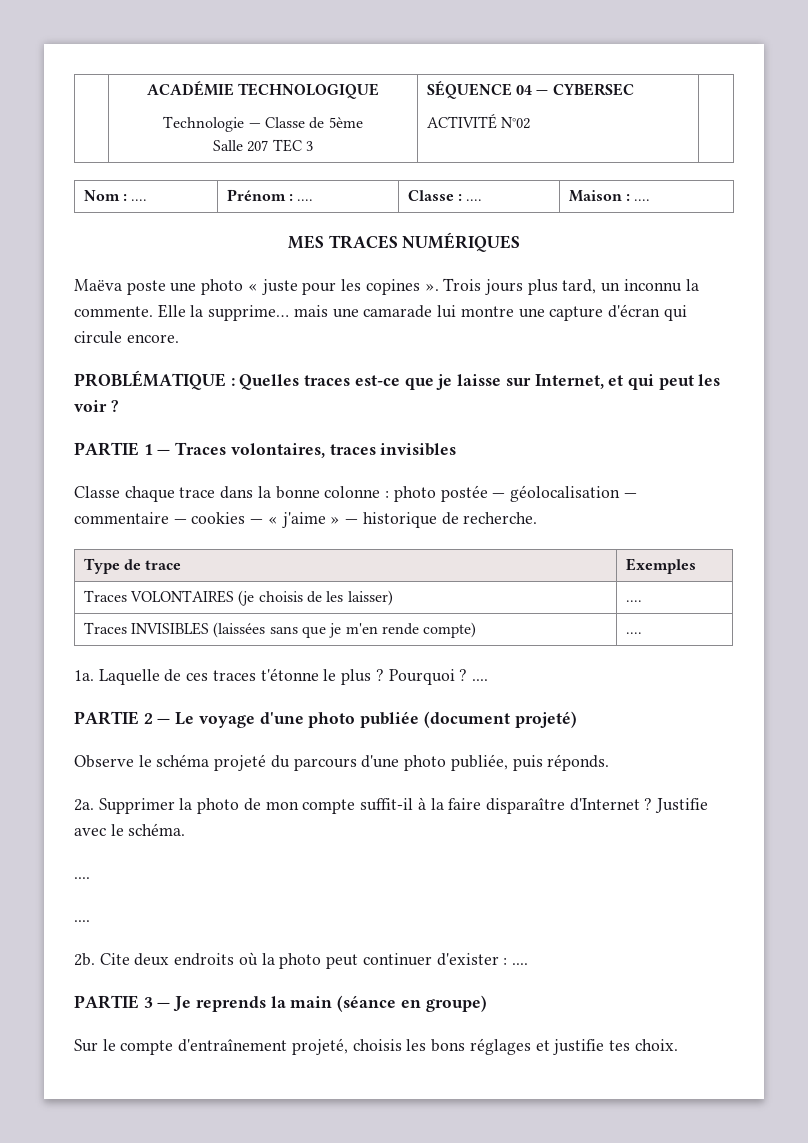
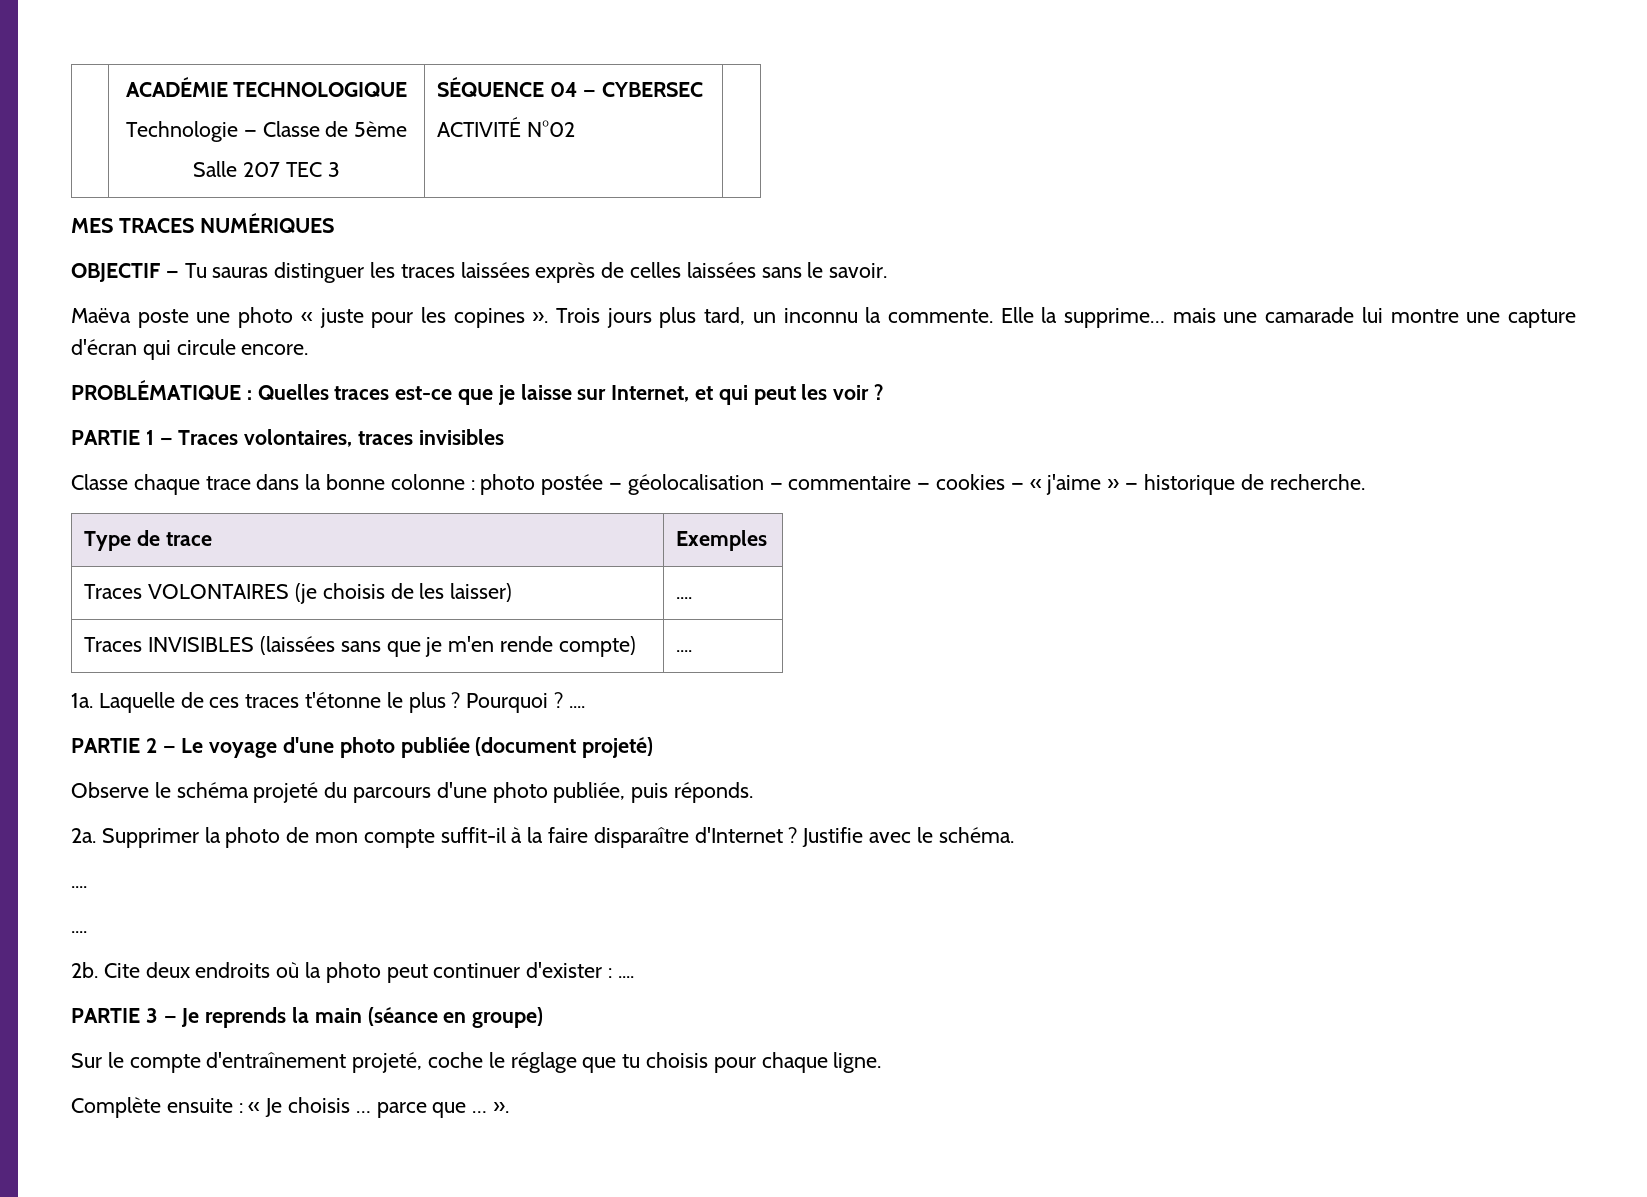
- Nom : .... | Prénom : .... | Classe : .... | Maison : ....
  MES TRACES NUMÉRIQUES
+ OBJECTIF — Tu sauras distinguer les traces laissées exprès de celles laissées sans le savoir.
- Sur le compte d'entraînement projeté, choisis les bons réglages et justifie tes choix.
+ Sur le compte d'entraînement projeté, coche le réglage que tu choisis pour chaque ligne.
+ Complète ensuite : « Je choisis … parce que … ».

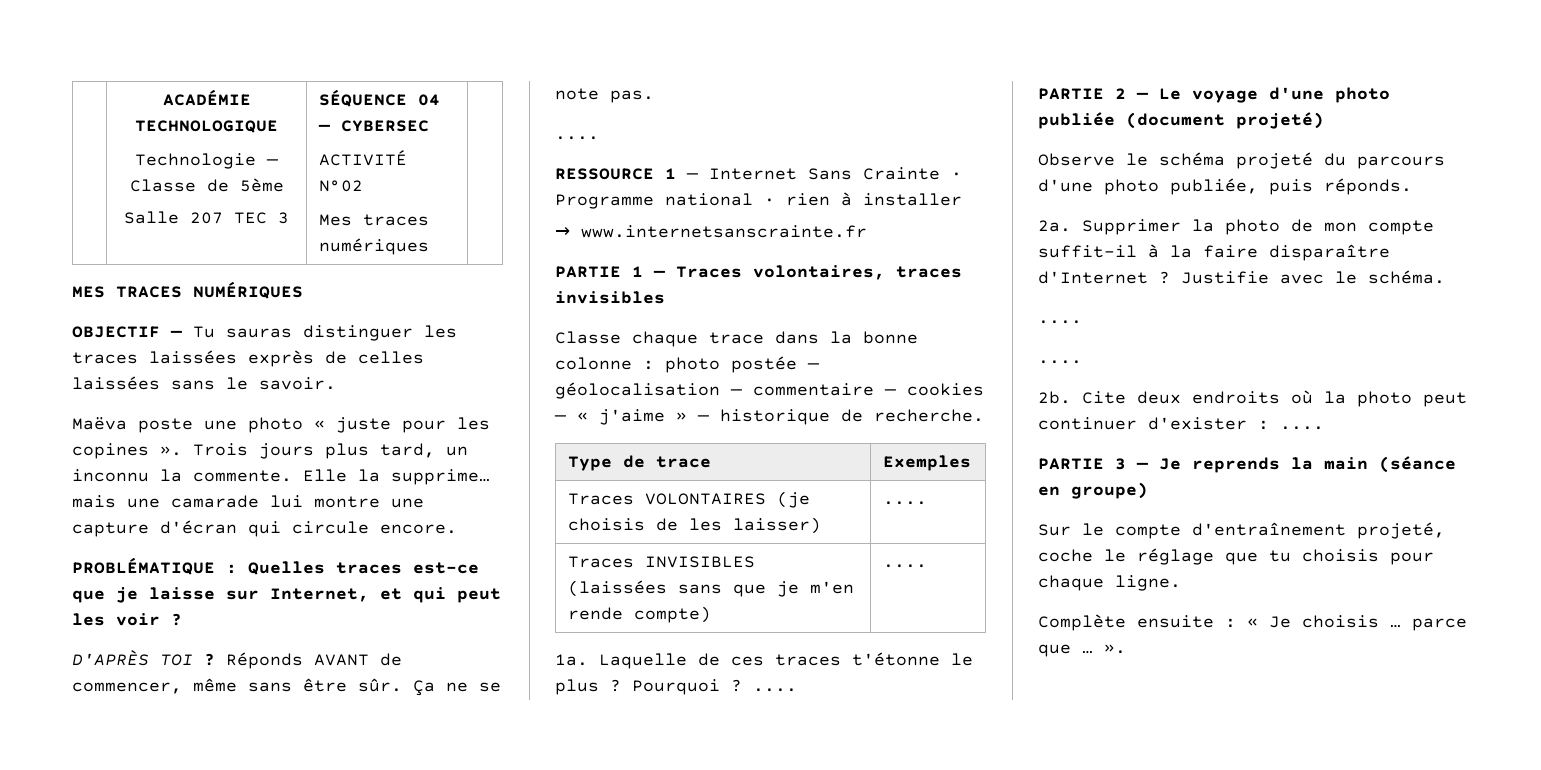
  | ACADÉMIE TECHNOLOGIQUE
  Technologie — Classe de 5ème
  Salle 207 TEC 3 | SÉQUENCE 04 — CYBERSEC
- ACTIVITÉ N°02 |
+ ACTIVITÉ N°02
+ Mes traces numériques |
+ D'APRÈS TOI ? Réponds AVANT de commencer, même sans être sûr. Ça ne se note pas.
+ ....
+ RESSOURCE 1 — Internet Sans Crainte · Programme national · rien à installer
+ → www.internetsanscrainte.fr

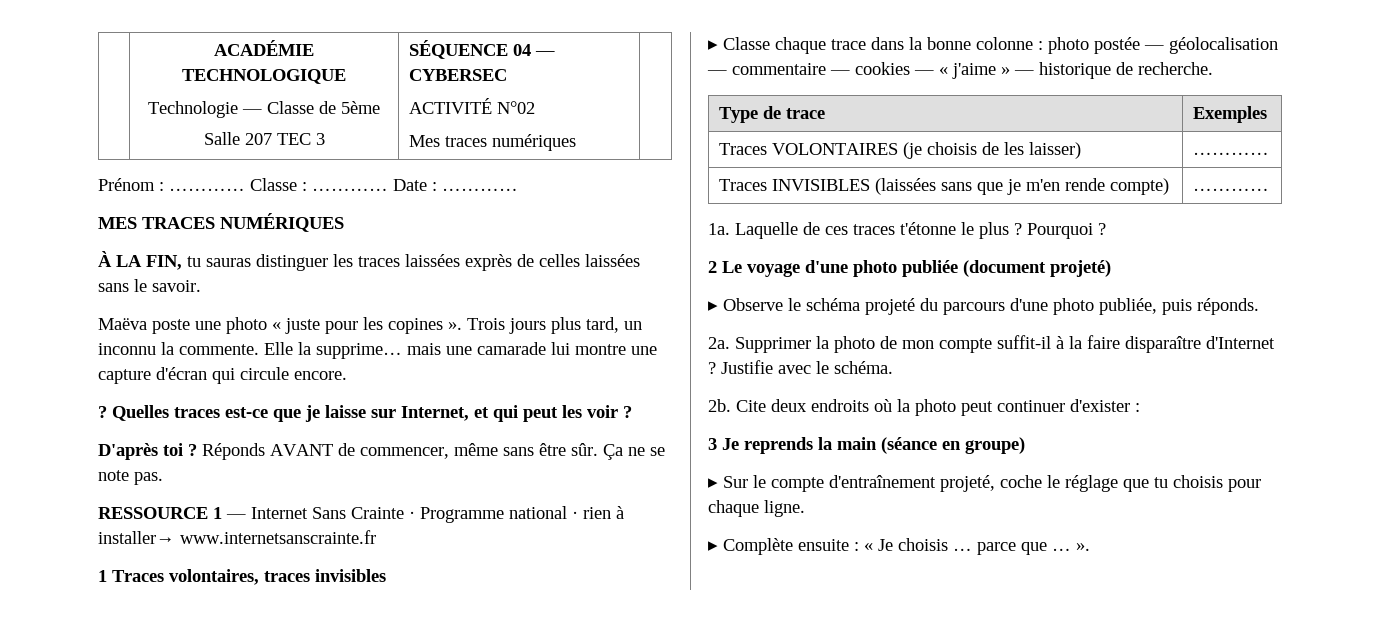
+ Prénom : ………… Classe : ………… Date : …………
- OBJECTIF — Tu sauras distinguer les traces laissées exprès de celles laissées sans le savoir.
+ À LA FIN, tu sauras distinguer les traces laissées exprès de celles laissées sans le savoir.
- PROBLÉMATIQUE : Quelles traces est-ce que je laisse sur Internet, et qui peut les voir ?
+ ? Quelles traces est-ce que je laisse sur Internet, et qui peut les voir ?
- D'APRÈS TOI ?
+ D'après toi ?
  Ça ne se note pas.
- ....
- RESSOURCE 1 — Internet Sans Crainte · Programme national · rien à installer
- → www.internetsanscrainte.fr
+ RESSOURCE 1 — Internet Sans Crainte · Programme national · rien à installer→ www.internetsanscrainte.fr
- PARTIE 1 — Traces volontaires, traces invisibles
+ 1 Traces volontaires, traces invisibles
- Classe chaque trace dans la bonne colonne : photo postée — géolocalisation — commentaire — cookies — « j'aime » — historique de recherche.
+ ▸ Classe chaque trace dans la bonne colonne : photo postée — géolocalisation — commentaire — cookies — « j'aime » — historique de recherche.
- Traces VOLONTAIRES (je choisis de les laisser) | ....
+ Traces VOLONTAIRES (je choisis de les laisser) | …………
- Traces INVISIBLES (laissées sans que je m'en rende compte) | ....
+ Traces INVISIBLES (laissées sans que je m'en rende compte) | …………
- Pourquoi ? ....
- PARTIE 2 — Le voyage d'une photo publiée (document projeté)
+ Pourquoi ?
+ 2 Le voyage d'une photo publiée (document projeté)
- Observe le schéma projeté du parcours d'une photo publiée, puis réponds.
+ ▸ Observe le schéma projeté du parcours d'une photo publiée, puis réponds.
  Justifie avec le schéma.
- ....
- ....
- Cite deux endroits où la photo peut continuer d'exister : ....
- PARTIE 3 — Je reprends la main (séance en groupe)
+ Cite deux endroits où la photo peut continuer d'exister :
+ 3 Je reprends la main (séance en groupe)
- Sur le compte d'entraînement projeté, coche le réglage que tu choisis pour chaque ligne.
+ ▸ Sur le compte d'entraînement projeté, coche le réglage que tu choisis pour chaque ligne.
- Complète ensuite : « Je choisis … parce que … ».
+ ▸ Complète ensuite : « Je choisis … parce que … ».

